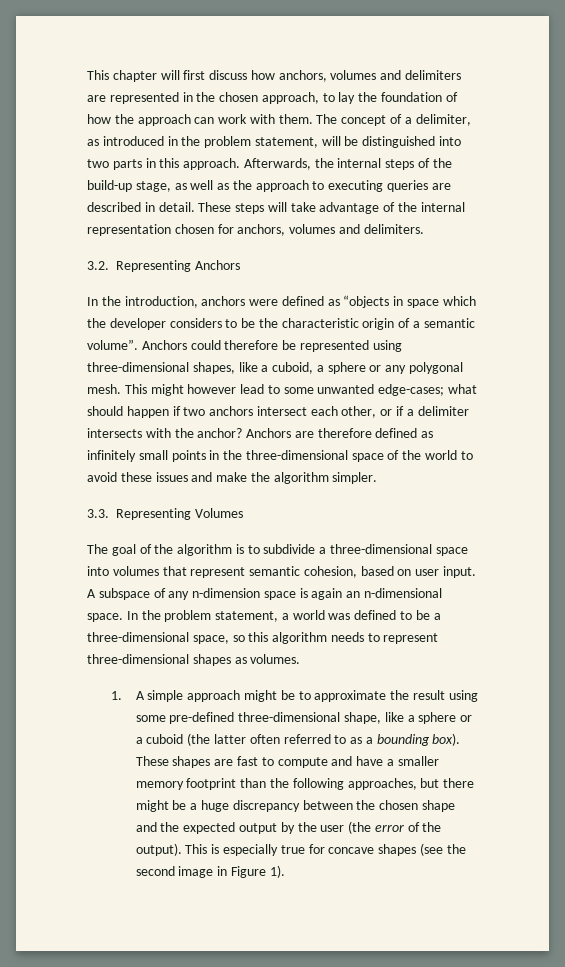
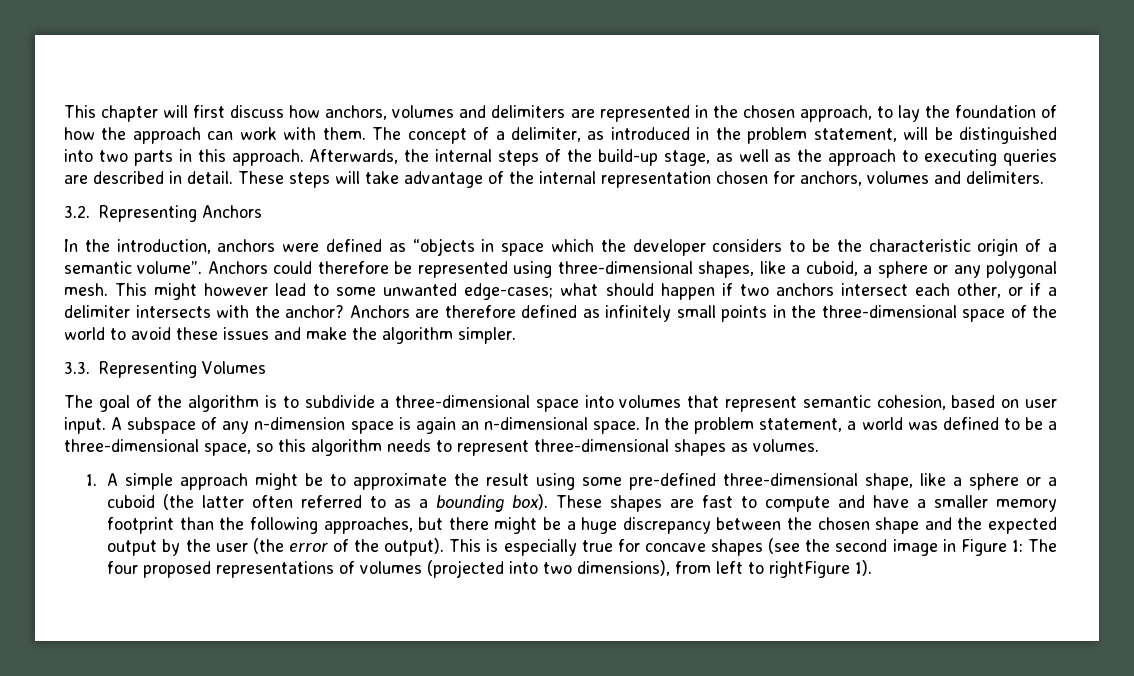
- This is especially true for concave shapes (see the second image in Figure 1).
+ This is especially true for concave shapes (see the second image in Figure 1: The four proposed representations of volumes (projected into two dimensions), from left to rightFigure 1).

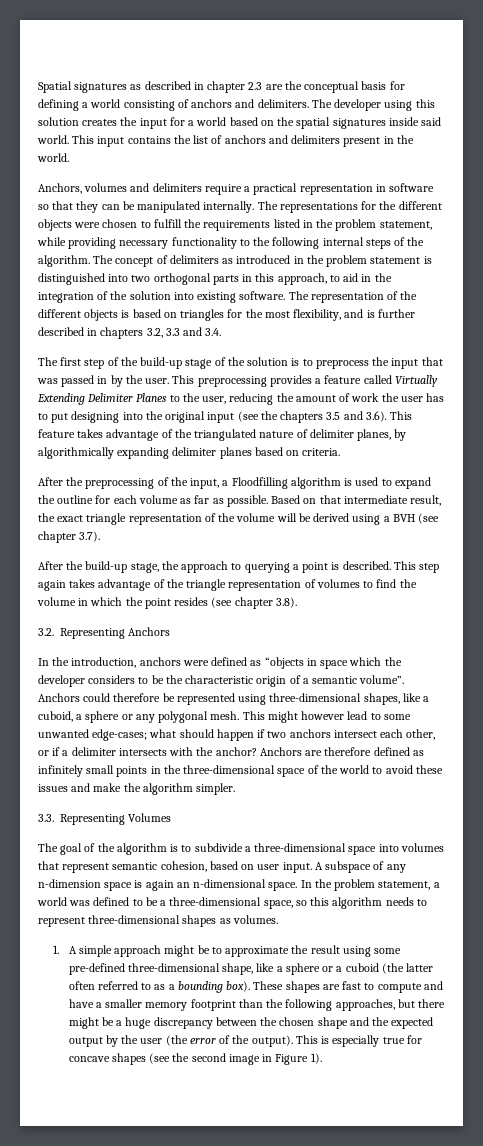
- This chapter will first discuss how anchors, volumes and delimiters are represented in the chosen approach, to lay the foundation of how the approach can work with them.
+ Spatial signatures as described in chapter 2.3 are the conceptual basis for defining a world consisting of anchors and delimiters. The developer using this solution creates the input for a world based on the spatial signatures inside said world. This input contains the list of anchors and delimiters present in the world.
+ Anchors, volumes and delimiters require a practical representation in software so that they can be manipulated internally. The representations for the different objects were chosen to fulfill the requirements listed in the problem statement, while providing necessary functionality to the following internal steps of the algorithm.
- The concept of a delimiter, as introduced in the problem statement, will be distinguished into two parts in this approach. Afterwards, the internal steps of the build-up stage, as well as the approach to executing queries are described in detail. These steps will take advantage of the internal representation chosen for anchors, volumes and delimiters.
+ The concept of delimiters as introduced in the problem statement is distinguished into two orthogonal parts in this approach, to aid in the integration of the solution into existing software. The representation of the different objects is based on triangles for the most flexibility, and is further described in chapters 3.2, 3.3 and 3.4.
+ The first step of the build-up stage of the solution is to preprocess the input that was passed in by the user. This preprocessing provides a feature called Virtually Extending Delimiter Planes to the user, reducing the amount of work the user has to put designing into the original input (see the chapters 3.5 and 3.6). This feature takes advantage of the triangulated nature of delimiter planes, by algorithmically expanding delimiter planes based on criteria.
+ After the preprocessing of the input, a Floodfilling algorithm is used to expand the outline for each volume as far as possible. Based on that intermediate result, the exact triangle representation of the volume will be derived using a BVH (see chapter 3.7).
+ After the build-up stage, the approach to querying a point is described. This step again takes advantage of the triangle representation of volumes to find the volume in which the point resides (see chapter 3.8).
- This is especially true for concave shapes (see the second image in Figure 1: The four proposed representations of volumes (projected into two dimensions), from left to rightFigure 1).
+ This is especially true for concave shapes (see the second image in Figure 1).

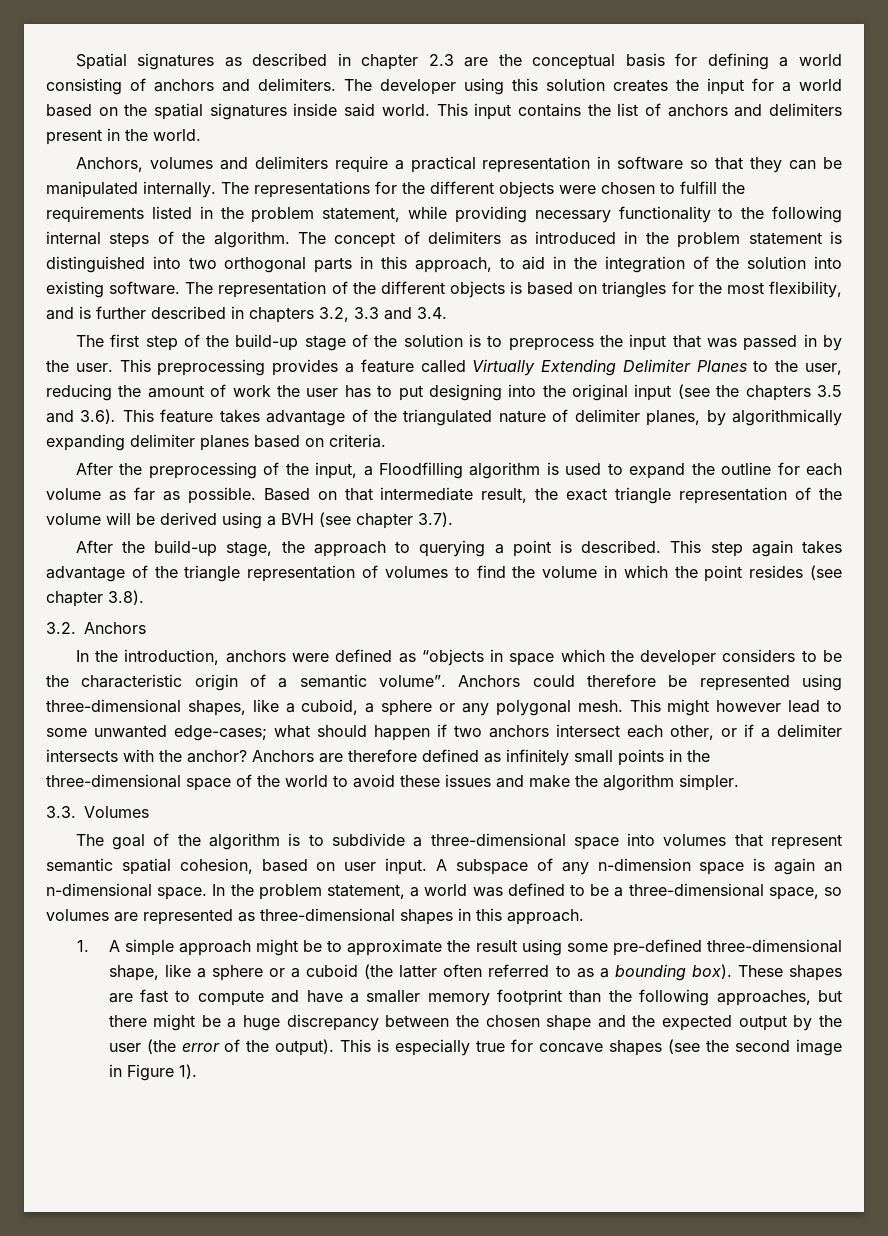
- 3.2. Representing Anchors
+ 3.2. Anchors
- 3.3. Representing Volumes
+ 3.3. Volumes
- The goal of the algorithm is to subdivide a three-dimensional space into volumes that represent semantic cohesion, based on user input.
+ The goal of the algorithm is to subdivide a three-dimensional space into volumes that represent semantic spatial cohesion, based on user input.
- In the problem statement, a world was defined to be a three-dimensional space, so this algorithm needs to represent three-dimensional shapes as volumes.
+ In the problem statement, a world was defined to be a three-dimensional space, so volumes are represented as three-dimensional shapes in this approach.

